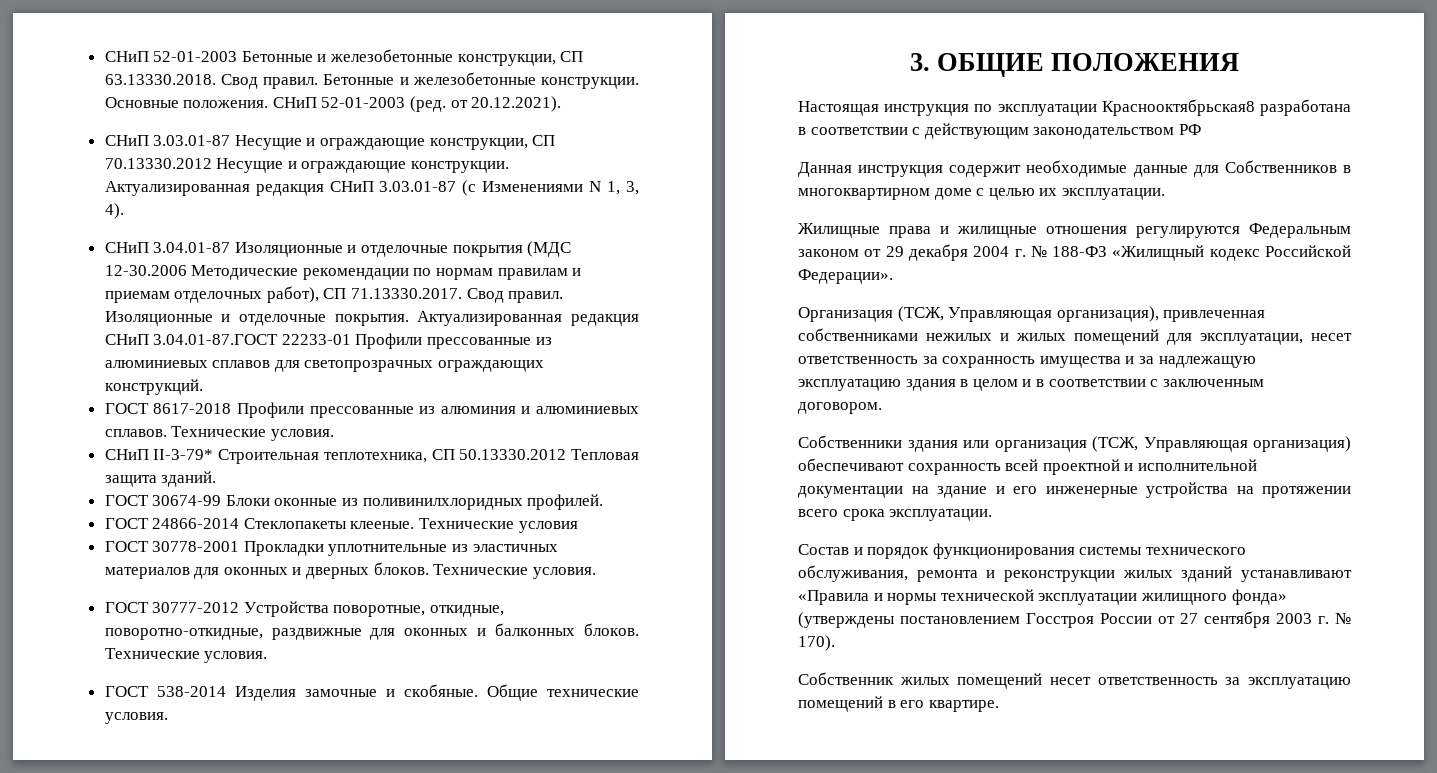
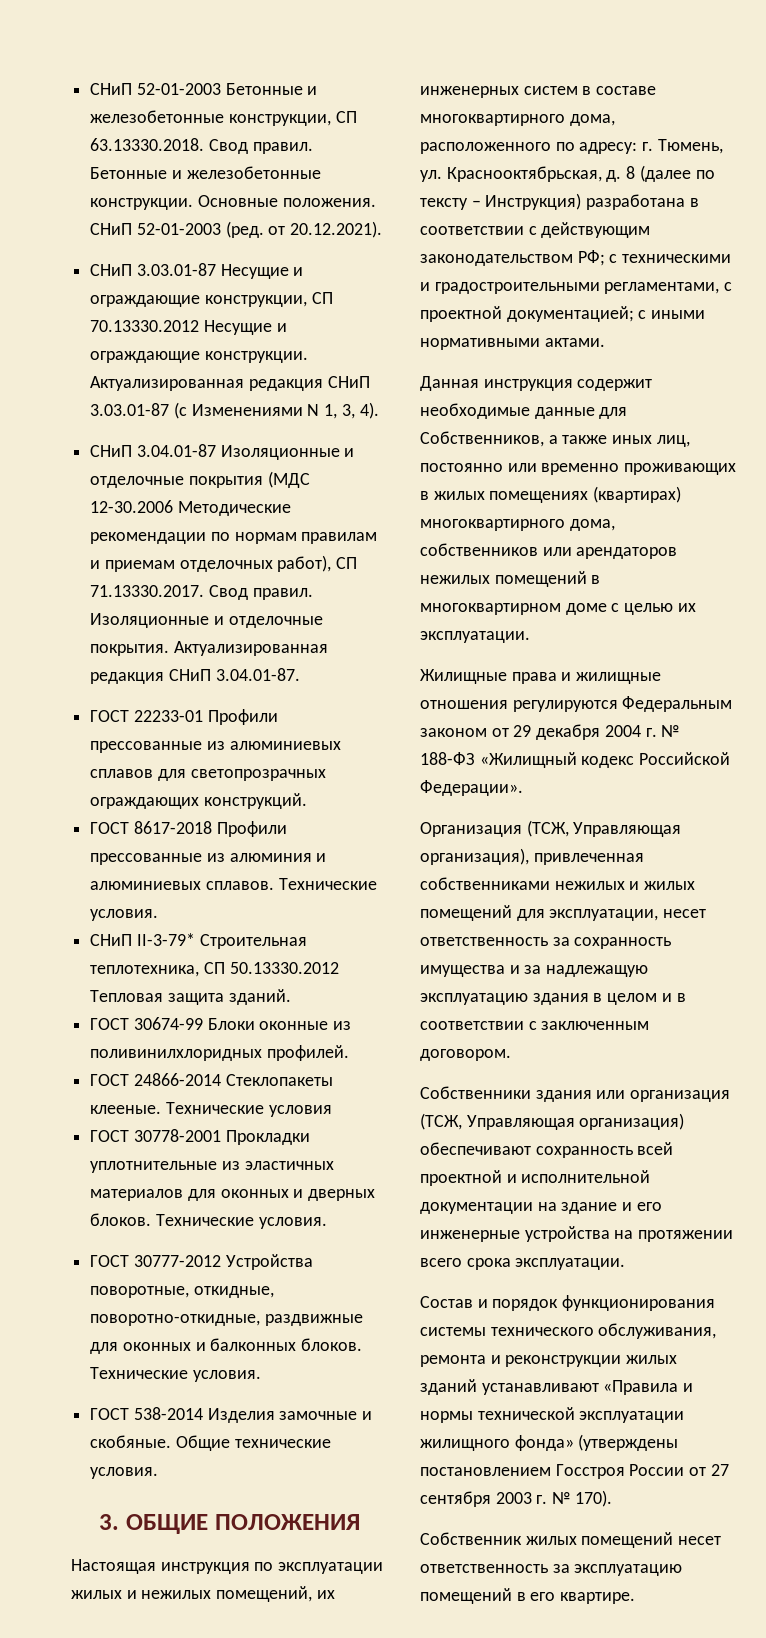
- Актуализированная редакция СНиП 3.04.01-87.ГОСТ 22233-01 Профили прессованные из алюминиевых сплавов для светопрозрачных ограждающих конструкций.
+ Актуализированная редакция СНиП 3.04.01-87.
+ ГОСТ 22233-01 Профили прессованные из алюминиевых сплавов для светопрозрачных ограждающих конструкций.
- Настоящая инструкция по эксплуатации Краснооктябрьская8 разработана в соответствии с действующим законодательством РФ
+ Настоящая инструкция по эксплуатации жилых и нежилых помещений, их инженерных систем в составе многоквартирного дома, расположенного по адресу: г. Тюмень, ул. Краснооктябрьская, д. 8 (далее по тексту – Инструкция) разработана в соответствии с действующим законодательством РФ; с техническими и градостроительными регламентами, с проектной документацией; с иными нормативными актами.
- Данная инструкция содержит необходимые данные для Собственников в многоквартирном доме с целью их эксплуатации.
+ Данная инструкция содержит необходимые данные для Собственников, а также иных лиц, постоянно или временно проживающих в жилых помещениях (квартирах) многоквартирного дома, собственников или арендаторов нежилых помещений в многоквартирном доме с целью их эксплуатации.

